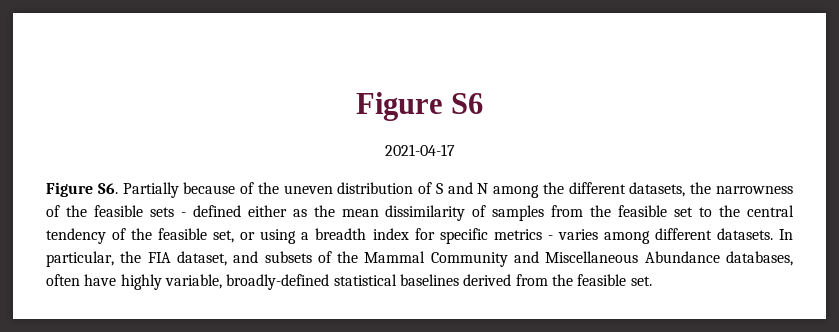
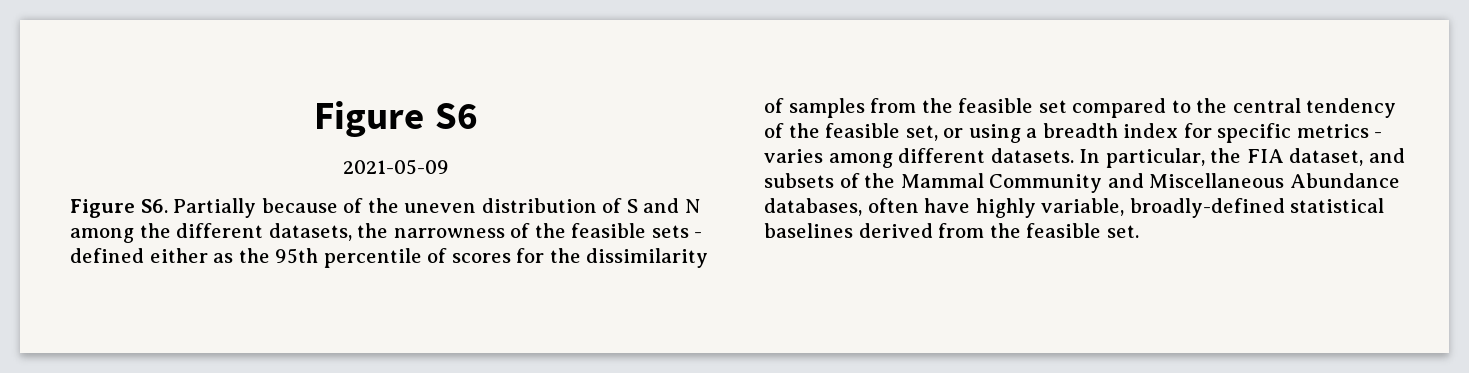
- 2021-04-17
+ 2021-05-09
- Figure S6. Partially because of the uneven distribution of S and N among the different datasets, the narrowness of the feasible sets - defined either as the mean dissimilarity of samples from the feasible set to the central tendency of the feasible set, or using a breadth index for specific metrics - varies among different datasets.
+ Figure S6. Partially because of the uneven distribution of S and N among the different datasets, the narrowness of the feasible sets - defined either as the 95th percentile of scores for the dissimilarity of samples from the feasible set compared to the central tendency of the feasible set, or using a breadth index for specific metrics - varies among different datasets.

